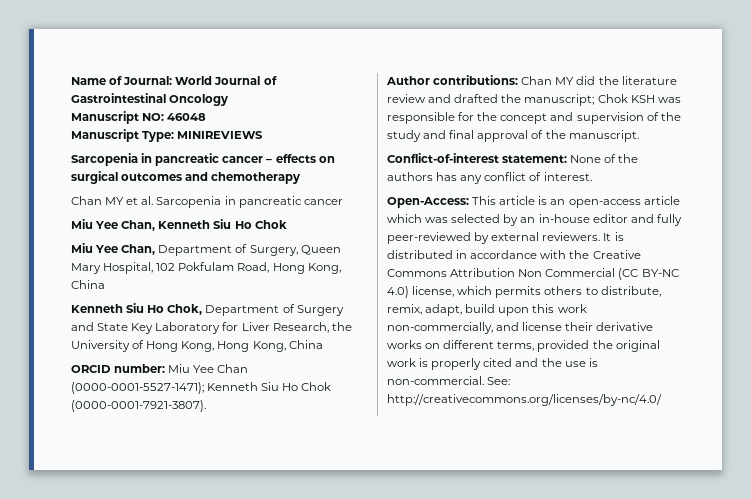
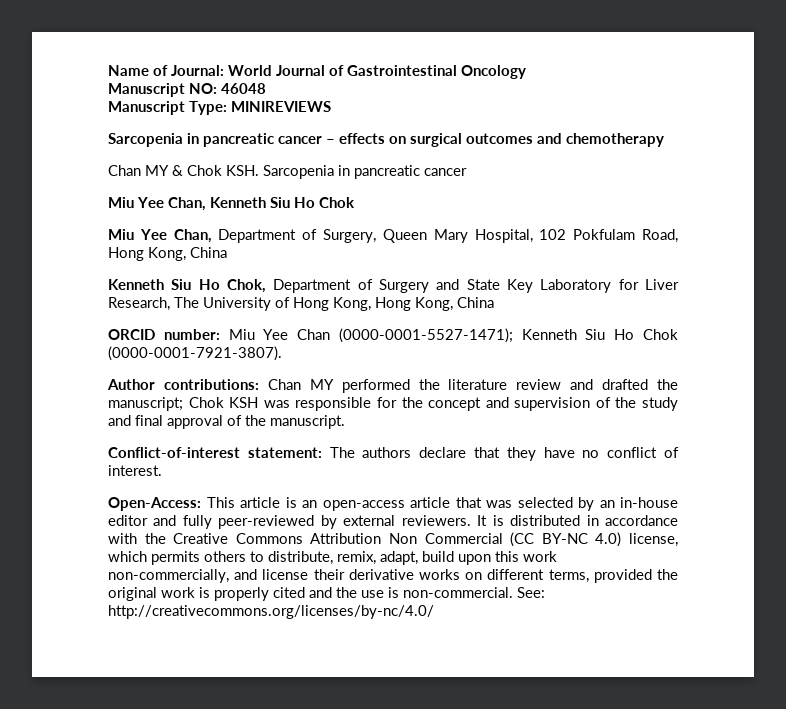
- Chan MY et al. Sarcopenia in pancreatic cancer
+ Chan MY & Chok KSH. Sarcopenia in pancreatic cancer
- Kenneth Siu Ho Chok, Department of Surgery and State Key Laboratory for Liver Research, the University of Hong Kong, Hong Kong, China
+ Kenneth Siu Ho Chok, Department of Surgery and State Key Laboratory for Liver Research, The University of Hong Kong, Hong Kong, China
- Author contributions: Chan MY did the literature review and drafted the manuscript; Chok KSH was responsible for the concept and supervision of the study and final approval of the manuscript.
+ Author contributions: Chan MY performed the literature review and drafted the manuscript; Chok KSH was responsible for the concept and supervision of the study and final approval of the manuscript.
- Conflict-of-interest statement: None of the authors has any conflict of interest.
+ Conflict-of-interest statement: The authors declare that they have no conflict of interest.
- Open-Access: This article is an open-access article which was selected by an in-house editor and fully peer-reviewed by external reviewers.
+ Open-Access: This article is an open-access article that was selected by an in-house editor and fully peer-reviewed by external reviewers.

